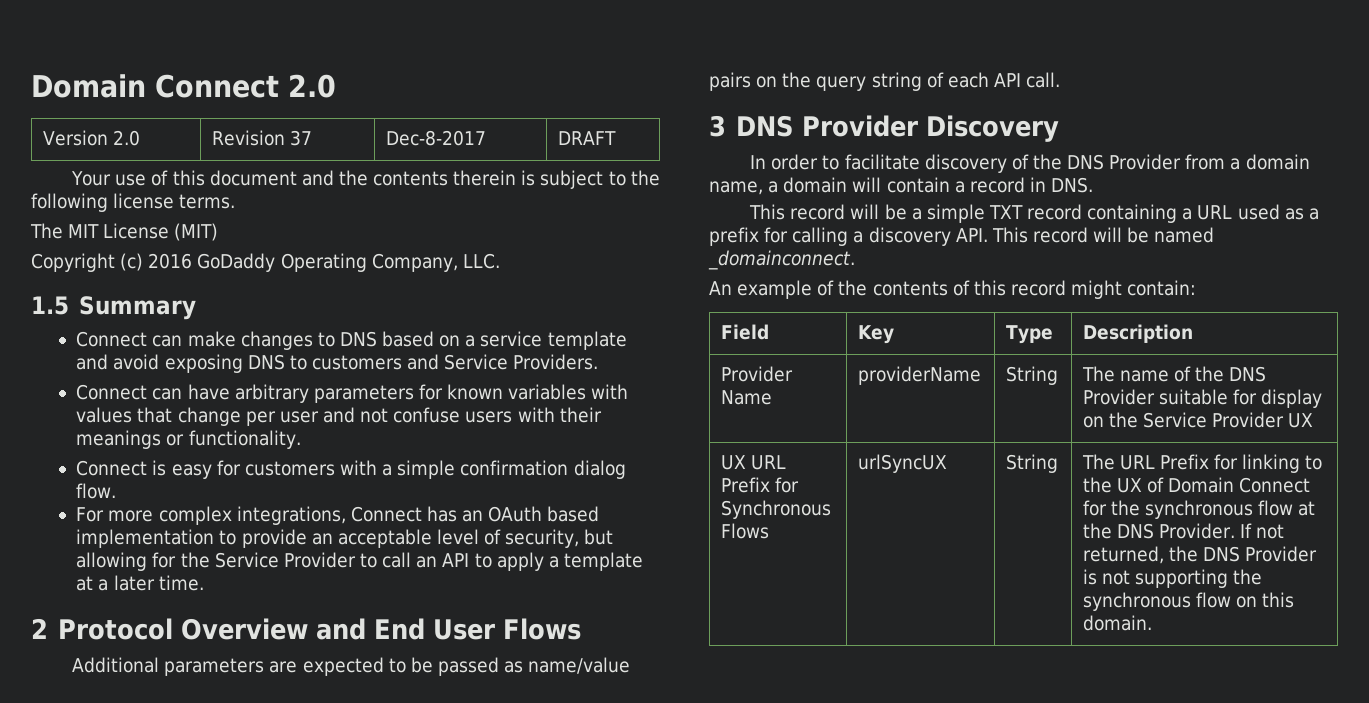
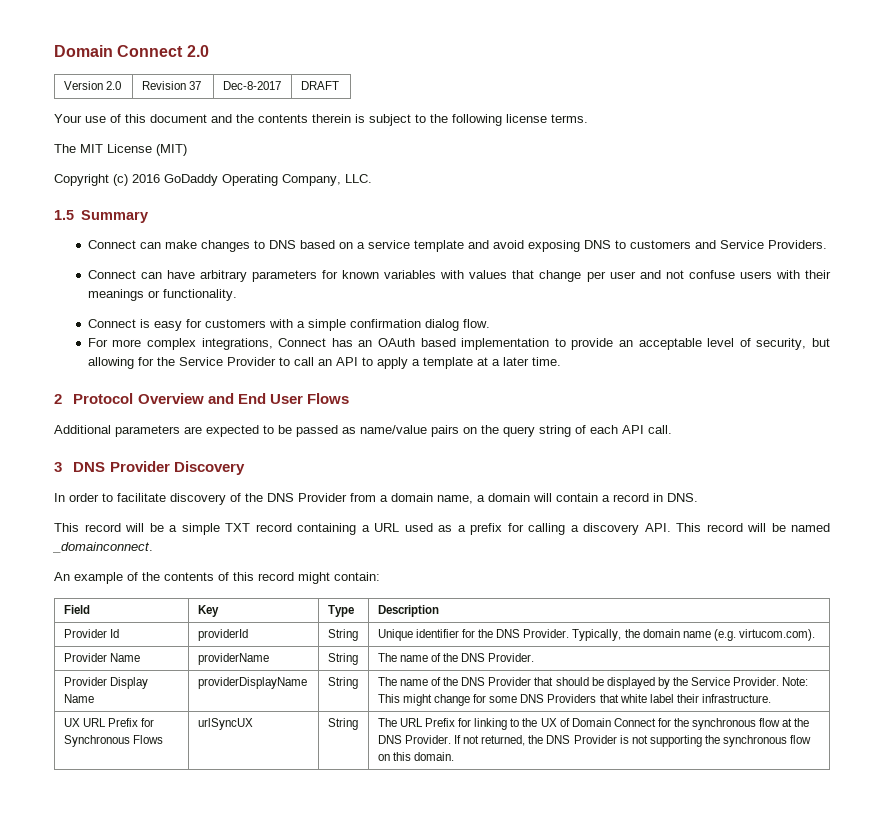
+ Provider Id | providerId | String | Unique identifier for the DNS Provider. Typically, the domain name (e.g. virtucom.com).
- Provider Name | providerName | String | The name of the DNS Provider suitable for display on the Service Provider UX
+ Provider Name | providerName | String | The name of the DNS Provider.
+ Provider Display Name | providerDisplayName | String | The name of the DNS Provider that should be displayed by the Service Provider. Note: This might change for some DNS Providers that white label their infrastructure.

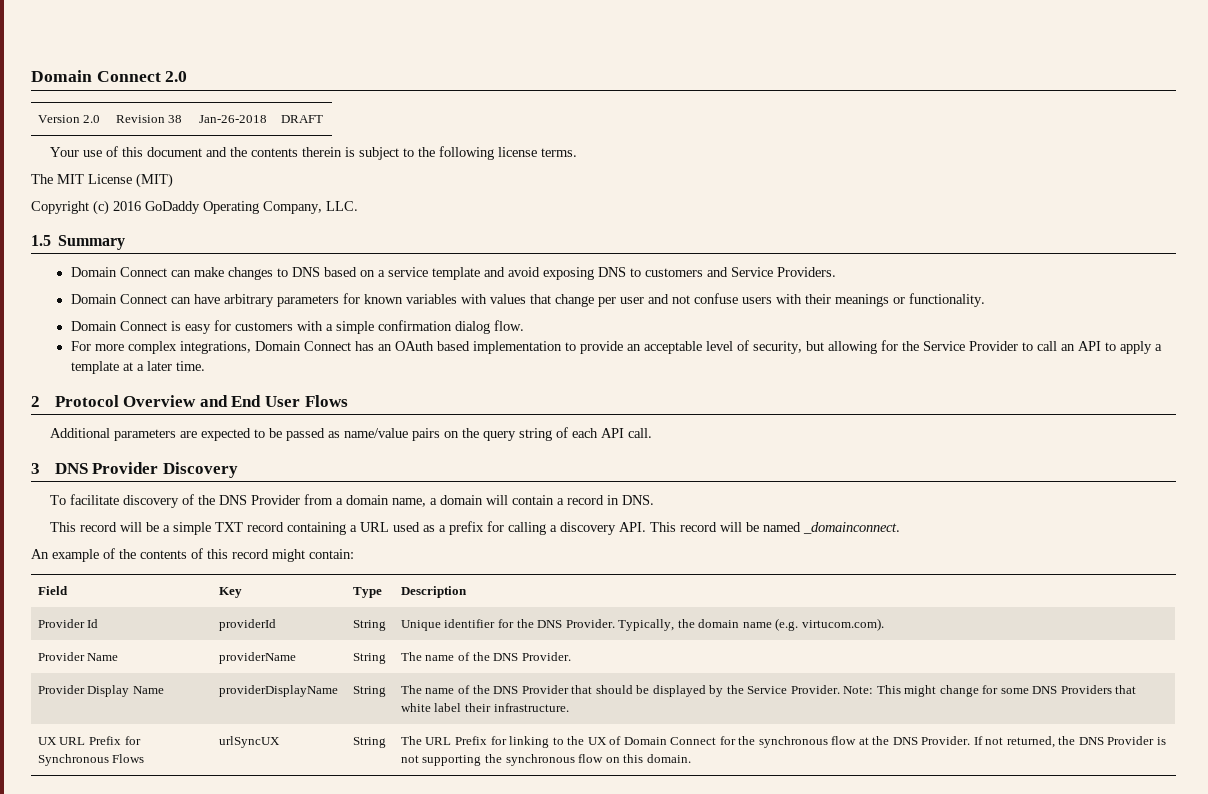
- Version 2.0 | Revision 37 | Dec-8-2017 | DRAFT
+ Version 2.0 | Revision 38 | Jan-26-2018 | DRAFT
- Connect can make changes to DNS based on a service template and avoid exposing DNS to customers and Service Providers.
+ Domain Connect can make changes to DNS based on a service template and avoid exposing DNS to customers and Service Providers.
- Connect can have arbitrary parameters for known variables with values that change per user and not confuse users with their meanings or functionality.
+ Domain Connect can have arbitrary parameters for known variables with values that change per user and not confuse users with their meanings or functionality.
- Connect is easy for customers with a simple confirmation dialog flow.
+ Domain Connect is easy for customers with a simple confirmation dialog flow.
- For more complex integrations, Connect has an OAuth based implementation to provide an acceptable level of security, but allowing for the Service Provider to call an API to apply a template at a later time.
+ For more complex integrations, Domain Connect has an OAuth based implementation to provide an acceptable level of security, but allowing for the Service Provider to call an API to apply a template at a later time.
- In order to facilitate discovery of the DNS Provider from a domain name, a domain will contain a record in DNS.
+ To facilitate discovery of the DNS Provider from a domain name, a domain will contain a record in DNS.

